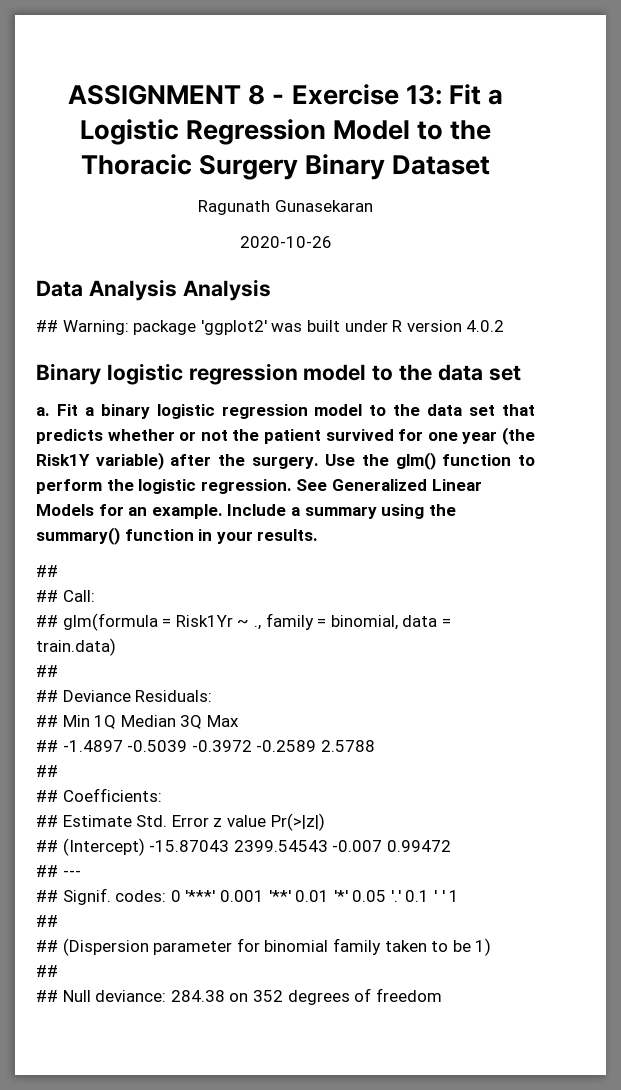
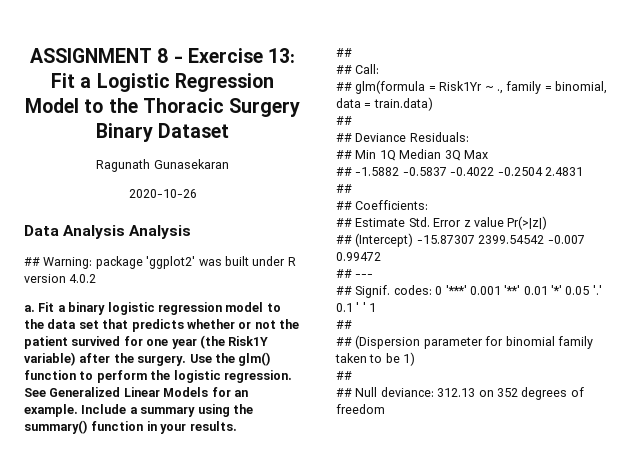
- Binary logistic regression model to the data set
- ## -1.4897 -0.5039 -0.3972 -0.2589 2.5788
+ ## -1.5882 -0.5837 -0.4022 -0.2504 2.4831
- ## (Intercept) -15.87043 2399.54543 -0.007 0.99472
+ ## (Intercept) -15.87307 2399.54542 -0.007 0.99472
- ## Null deviance: 284.38 on 352 degrees of freedom
+ ## Null deviance: 312.13 on 352 degrees of freedom

